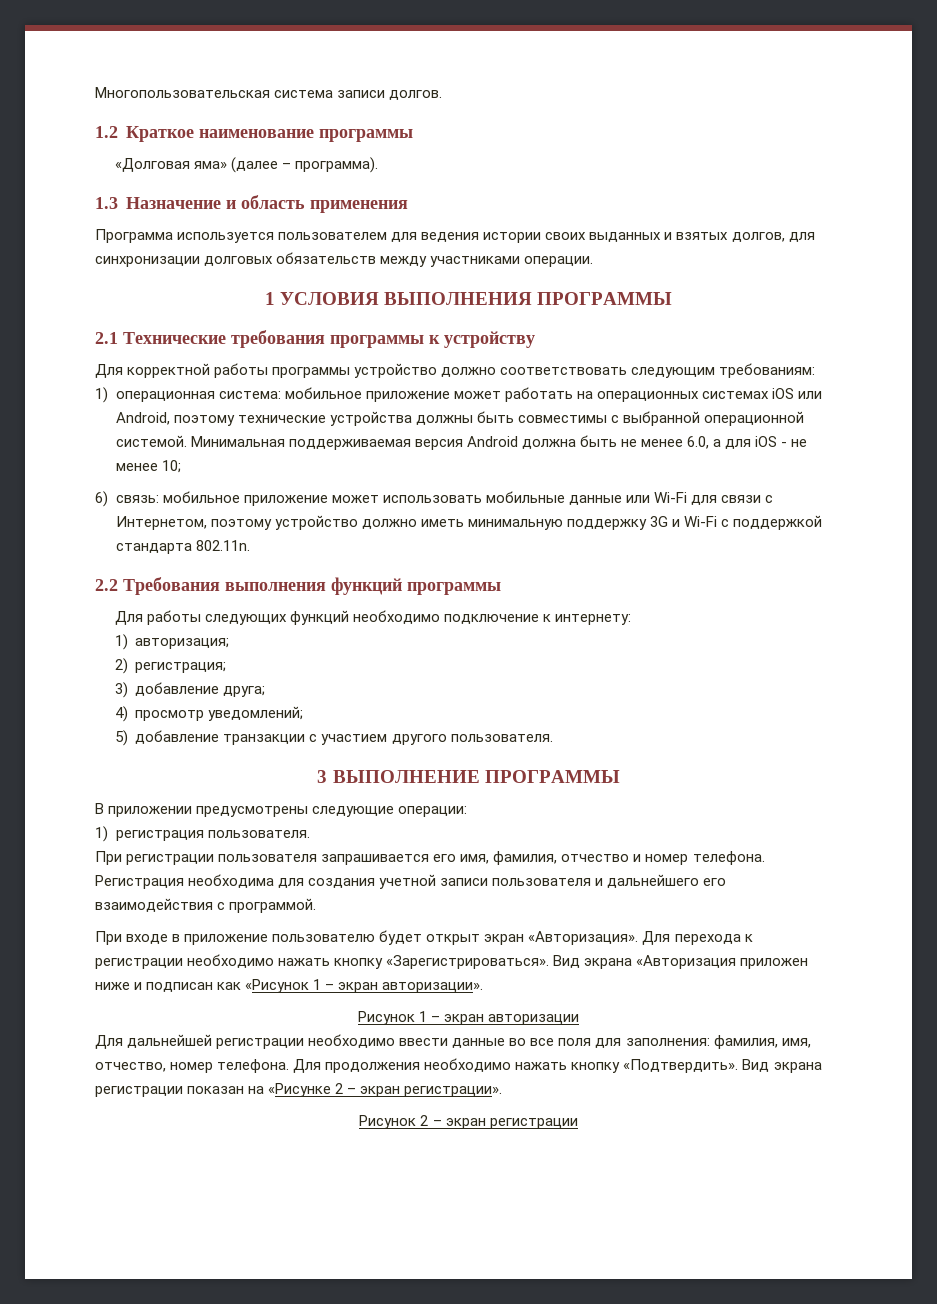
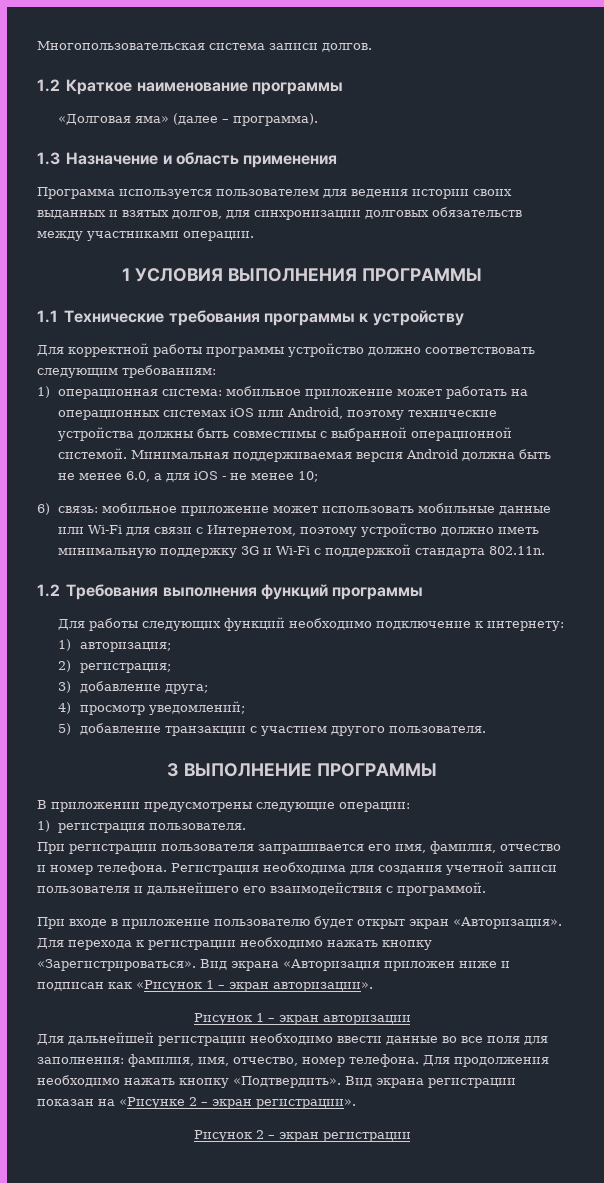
- 2.1 Технические требования программы к устройству
+ 1.1 Технические требования программы к устройству
- 2.2 Требования выполнения функций программы
+ 1.2 Требования выполнения функций программы

